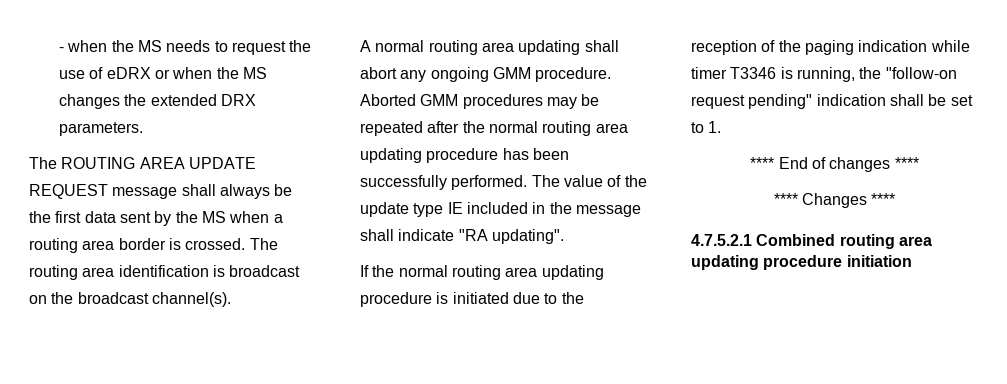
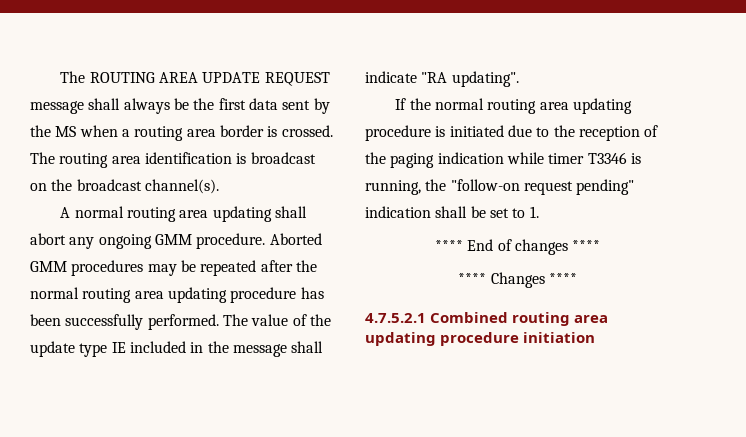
- - when the MS needs to request the use of eDRX or when the MS changes the extended DRX parameters.

